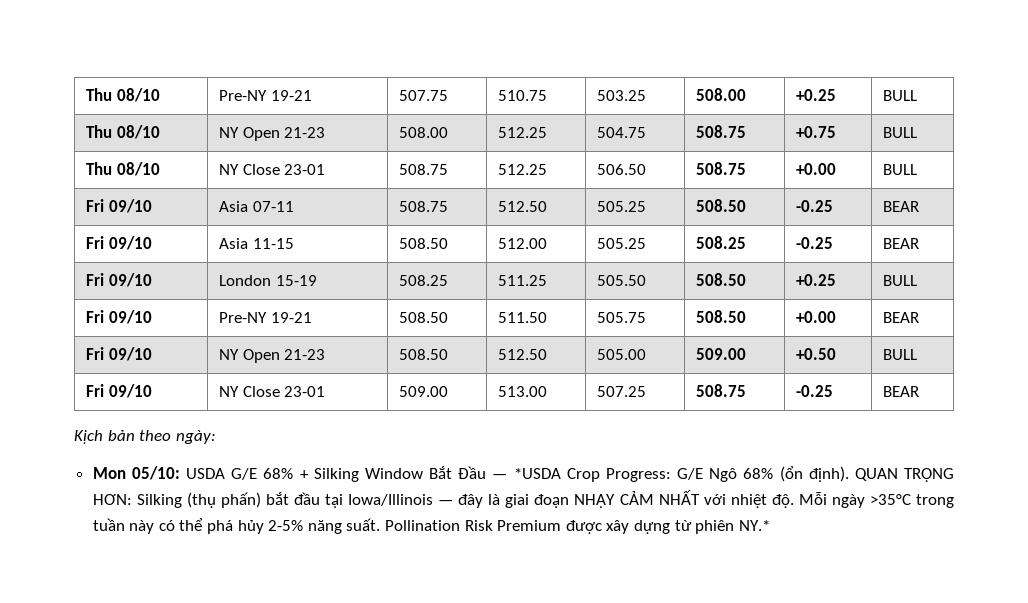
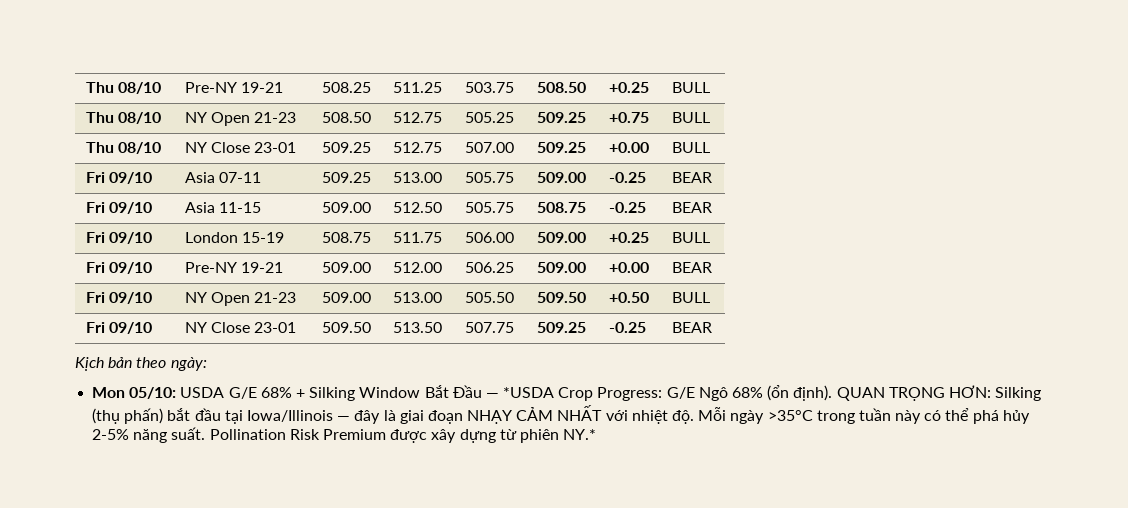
- Thu 08/10 | Pre-NY 19-21 | 507.75 | 510.75 | 503.25 | 508.00 | +0.25 | BULL
+ Thu 08/10 | Pre-NY 19-21 | 508.25 | 511.25 | 503.75 | 508.50 | +0.25 | BULL
- Thu 08/10 | NY Open 21-23 | 508.00 | 512.25 | 504.75 | 508.75 | +0.75 | BULL
+ Thu 08/10 | NY Open 21-23 | 508.50 | 512.75 | 505.25 | 509.25 | +0.75 | BULL
- Thu 08/10 | NY Close 23-01 | 508.75 | 512.25 | 506.50 | 508.75 | +0.00 | BULL
+ Thu 08/10 | NY Close 23-01 | 509.25 | 512.75 | 507.00 | 509.25 | +0.00 | BULL
- Fri 09/10 | Asia 07-11 | 508.75 | 512.50 | 505.25 | 508.50 | -0.25 | BEAR
+ Fri 09/10 | Asia 07-11 | 509.25 | 513.00 | 505.75 | 509.00 | -0.25 | BEAR
- Fri 09/10 | Asia 11-15 | 508.50 | 512.00 | 505.25 | 508.25 | -0.25 | BEAR
+ Fri 09/10 | Asia 11-15 | 509.00 | 512.50 | 505.75 | 508.75 | -0.25 | BEAR
- Fri 09/10 | London 15-19 | 508.25 | 511.25 | 505.50 | 508.50 | +0.25 | BULL
+ Fri 09/10 | London 15-19 | 508.75 | 511.75 | 506.00 | 509.00 | +0.25 | BULL
- Fri 09/10 | Pre-NY 19-21 | 508.50 | 511.50 | 505.75 | 508.50 | +0.00 | BEAR
+ Fri 09/10 | Pre-NY 19-21 | 509.00 | 512.00 | 506.25 | 509.00 | +0.00 | BEAR
- Fri 09/10 | NY Open 21-23 | 508.50 | 512.50 | 505.00 | 509.00 | +0.50 | BULL
+ Fri 09/10 | NY Open 21-23 | 509.00 | 513.00 | 505.50 | 509.50 | +0.50 | BULL
- Fri 09/10 | NY Close 23-01 | 509.00 | 513.00 | 507.25 | 508.75 | -0.25 | BEAR
+ Fri 09/10 | NY Close 23-01 | 509.50 | 513.50 | 507.75 | 509.25 | -0.25 | BEAR

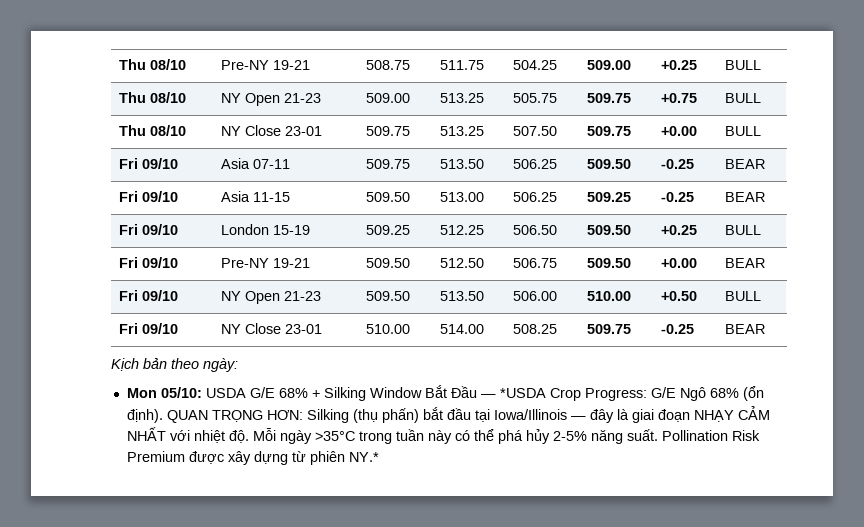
- Thu 08/10 | Pre-NY 19-21 | 508.25 | 511.25 | 503.75 | 508.50 | +0.25 | BULL
+ Thu 08/10 | Pre-NY 19-21 | 508.75 | 511.75 | 504.25 | 509.00 | +0.25 | BULL
- Thu 08/10 | NY Open 21-23 | 508.50 | 512.75 | 505.25 | 509.25 | +0.75 | BULL
+ Thu 08/10 | NY Open 21-23 | 509.00 | 513.25 | 505.75 | 509.75 | +0.75 | BULL
- Thu 08/10 | NY Close 23-01 | 509.25 | 512.75 | 507.00 | 509.25 | +0.00 | BULL
+ Thu 08/10 | NY Close 23-01 | 509.75 | 513.25 | 507.50 | 509.75 | +0.00 | BULL
- Fri 09/10 | Asia 07-11 | 509.25 | 513.00 | 505.75 | 509.00 | -0.25 | BEAR
+ Fri 09/10 | Asia 07-11 | 509.75 | 513.50 | 506.25 | 509.50 | -0.25 | BEAR
- Fri 09/10 | Asia 11-15 | 509.00 | 512.50 | 505.75 | 508.75 | -0.25 | BEAR
+ Fri 09/10 | Asia 11-15 | 509.50 | 513.00 | 506.25 | 509.25 | -0.25 | BEAR
- Fri 09/10 | London 15-19 | 508.75 | 511.75 | 506.00 | 509.00 | +0.25 | BULL
+ Fri 09/10 | London 15-19 | 509.25 | 512.25 | 506.50 | 509.50 | +0.25 | BULL
- Fri 09/10 | Pre-NY 19-21 | 509.00 | 512.00 | 506.25 | 509.00 | +0.00 | BEAR
+ Fri 09/10 | Pre-NY 19-21 | 509.50 | 512.50 | 506.75 | 509.50 | +0.00 | BEAR
- Fri 09/10 | NY Open 21-23 | 509.00 | 513.00 | 505.50 | 509.50 | +0.50 | BULL
+ Fri 09/10 | NY Open 21-23 | 509.50 | 513.50 | 506.00 | 510.00 | +0.50 | BULL
- Fri 09/10 | NY Close 23-01 | 509.50 | 513.50 | 507.75 | 509.25 | -0.25 | BEAR
+ Fri 09/10 | NY Close 23-01 | 510.00 | 514.00 | 508.25 | 509.75 | -0.25 | BEAR

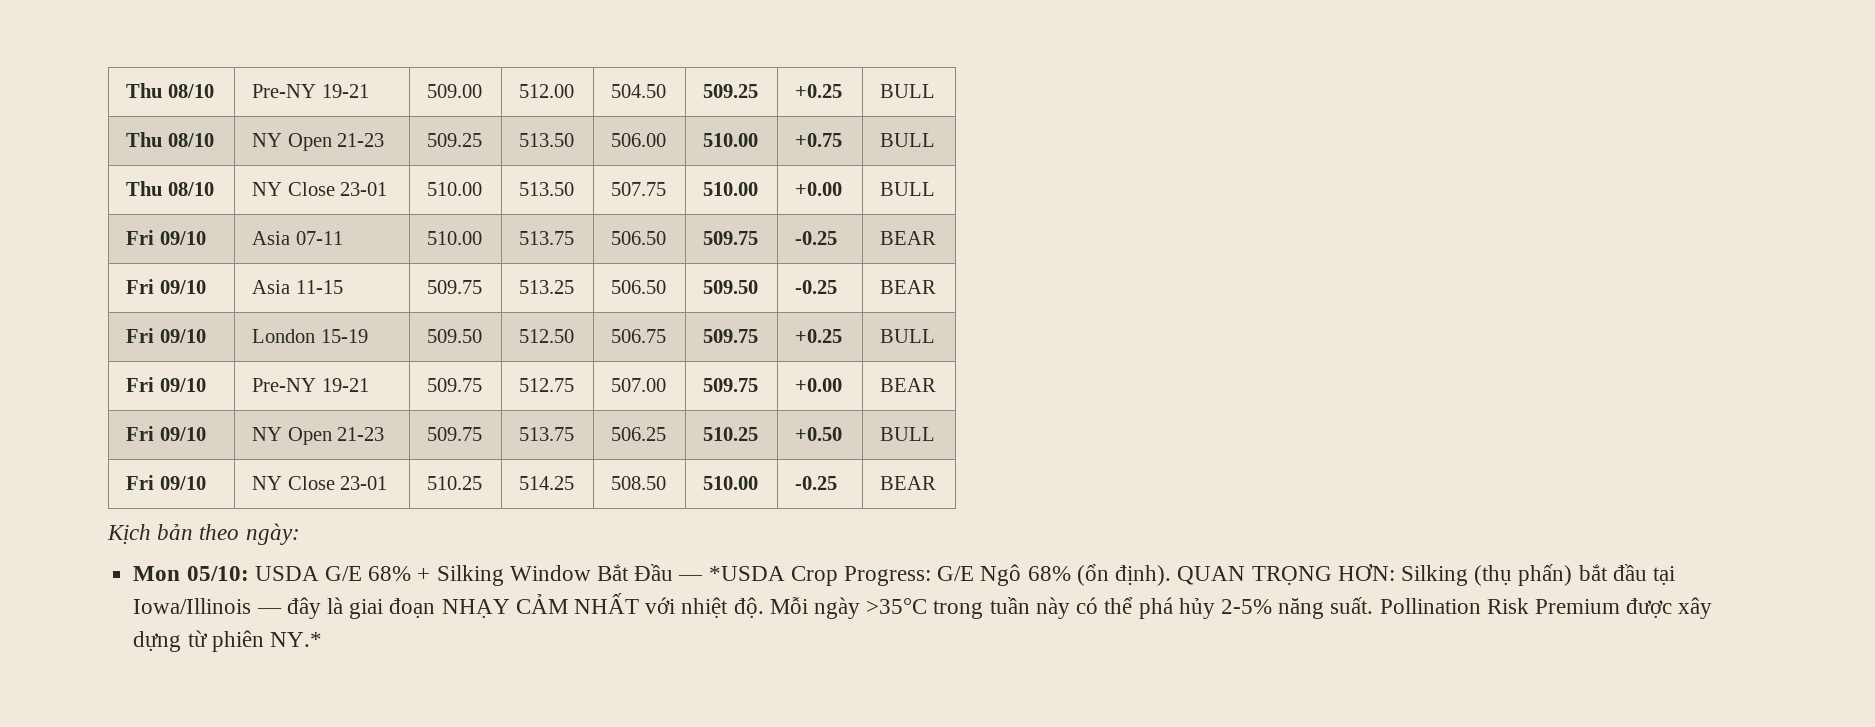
- Thu 08/10 | Pre-NY 19-21 | 508.75 | 511.75 | 504.25 | 509.00 | +0.25 | BULL
+ Thu 08/10 | Pre-NY 19-21 | 509.00 | 512.00 | 504.50 | 509.25 | +0.25 | BULL
- Thu 08/10 | NY Open 21-23 | 509.00 | 513.25 | 505.75 | 509.75 | +0.75 | BULL
+ Thu 08/10 | NY Open 21-23 | 509.25 | 513.50 | 506.00 | 510.00 | +0.75 | BULL
- Thu 08/10 | NY Close 23-01 | 509.75 | 513.25 | 507.50 | 509.75 | +0.00 | BULL
+ Thu 08/10 | NY Close 23-01 | 510.00 | 513.50 | 507.75 | 510.00 | +0.00 | BULL
- Fri 09/10 | Asia 07-11 | 509.75 | 513.50 | 506.25 | 509.50 | -0.25 | BEAR
+ Fri 09/10 | Asia 07-11 | 510.00 | 513.75 | 506.50 | 509.75 | -0.25 | BEAR
- Fri 09/10 | Asia 11-15 | 509.50 | 513.00 | 506.25 | 509.25 | -0.25 | BEAR
+ Fri 09/10 | Asia 11-15 | 509.75 | 513.25 | 506.50 | 509.50 | -0.25 | BEAR
- Fri 09/10 | London 15-19 | 509.25 | 512.25 | 506.50 | 509.50 | +0.25 | BULL
+ Fri 09/10 | London 15-19 | 509.50 | 512.50 | 506.75 | 509.75 | +0.25 | BULL
- Fri 09/10 | Pre-NY 19-21 | 509.50 | 512.50 | 506.75 | 509.50 | +0.00 | BEAR
+ Fri 09/10 | Pre-NY 19-21 | 509.75 | 512.75 | 507.00 | 509.75 | +0.00 | BEAR
- Fri 09/10 | NY Open 21-23 | 509.50 | 513.50 | 506.00 | 510.00 | +0.50 | BULL
+ Fri 09/10 | NY Open 21-23 | 509.75 | 513.75 | 506.25 | 510.25 | +0.50 | BULL
- Fri 09/10 | NY Close 23-01 | 510.00 | 514.00 | 508.25 | 509.75 | -0.25 | BEAR
+ Fri 09/10 | NY Close 23-01 | 510.25 | 514.25 | 508.50 | 510.00 | -0.25 | BEAR

